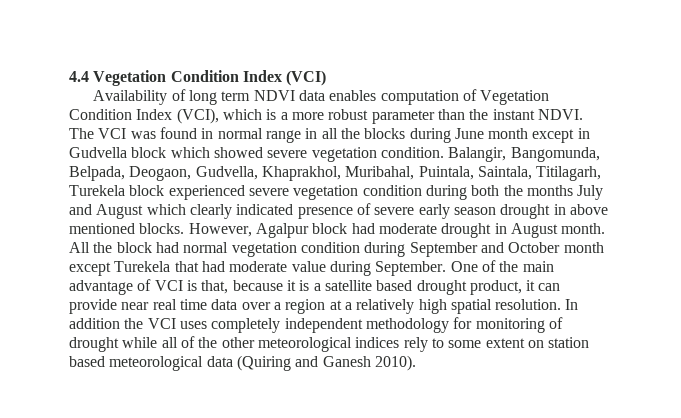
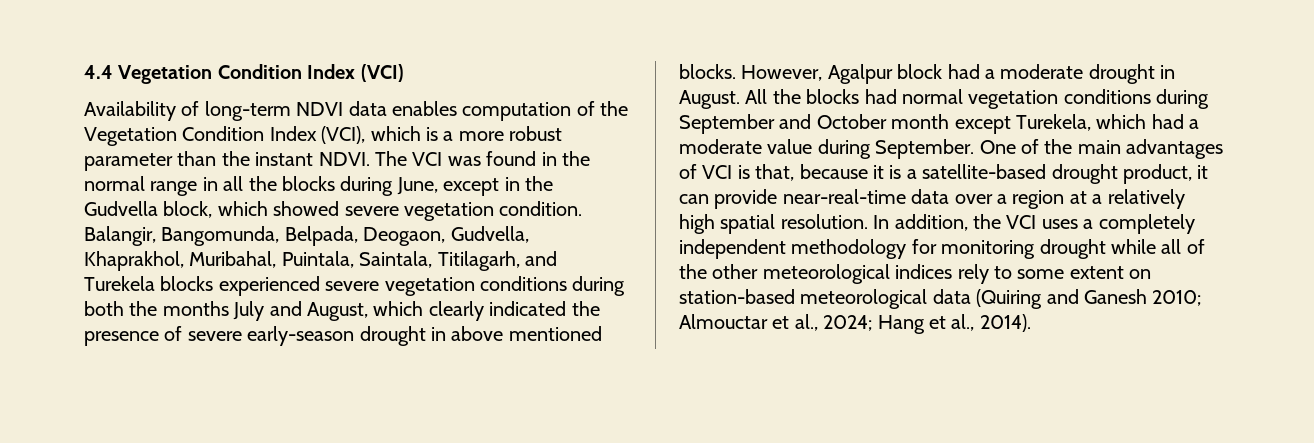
- Availability of long term NDVI data enables computation of Vegetation Condition Index (VCI), which is a more robust parameter than the instant NDVI.
+ Availability of long-term NDVI data enables computation of the Vegetation Condition Index (VCI), which is a more robust parameter than the instant NDVI.
- The VCI was found in normal range in all the blocks during June month except in Gudvella block which showed severe vegetation condition.
+ The VCI was found in the normal range in all the blocks during June, except in the Gudvella block, which showed severe vegetation condition.
- Balangir, Bangomunda, Belpada, Deogaon, Gudvella, Khaprakhol, Muribahal, Puintala, Saintala, Titilagarh, Turekela block experienced severe vegetation condition during both the months July and August which clearly indicated presence of severe early season drought in above mentioned blocks.
+ Balangir, Bangomunda, Belpada, Deogaon, Gudvella, Khaprakhol, Muribahal, Puintala, Saintala, Titilagarh, and Turekela blocks experienced severe vegetation conditions during both the months July and August, which clearly indicated the presence of severe early-season drought in above mentioned blocks.
- However, Agalpur block had moderate drought in August month.
+ However, Agalpur block had a moderate drought in August.
- All the block had normal vegetation condition during September and October month except Turekela that had moderate value during September.
+ All the blocks had normal vegetation conditions during September and October month except Turekela, which had a moderate value during September.
- One of the main advantage of VCI is that, because it is a satellite based drought product, it can provide near real time data over a region at a relatively high spatial resolution.
+ One of the main advantages of VCI is that, because it is a satellite-based drought product, it can provide near-real-time data over a region at a relatively high spatial resolution.
- In addition the VCI uses completely independent methodology for monitoring of drought while all of the other meteorological indices rely to some extent on station based meteorological data (Quiring and Ganesh 2010).
+ In addition, the VCI uses a completely independent methodology for monitoring drought while all of the other meteorological indices rely to some extent on station-based meteorological data (Quiring and Ganesh 2010; Almouctar et al., 2024; Hang et al., 2014).

